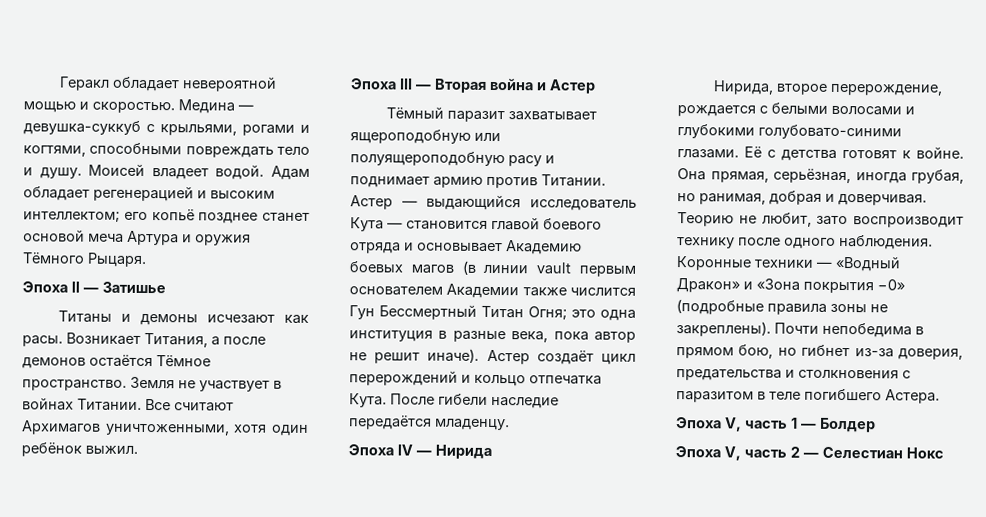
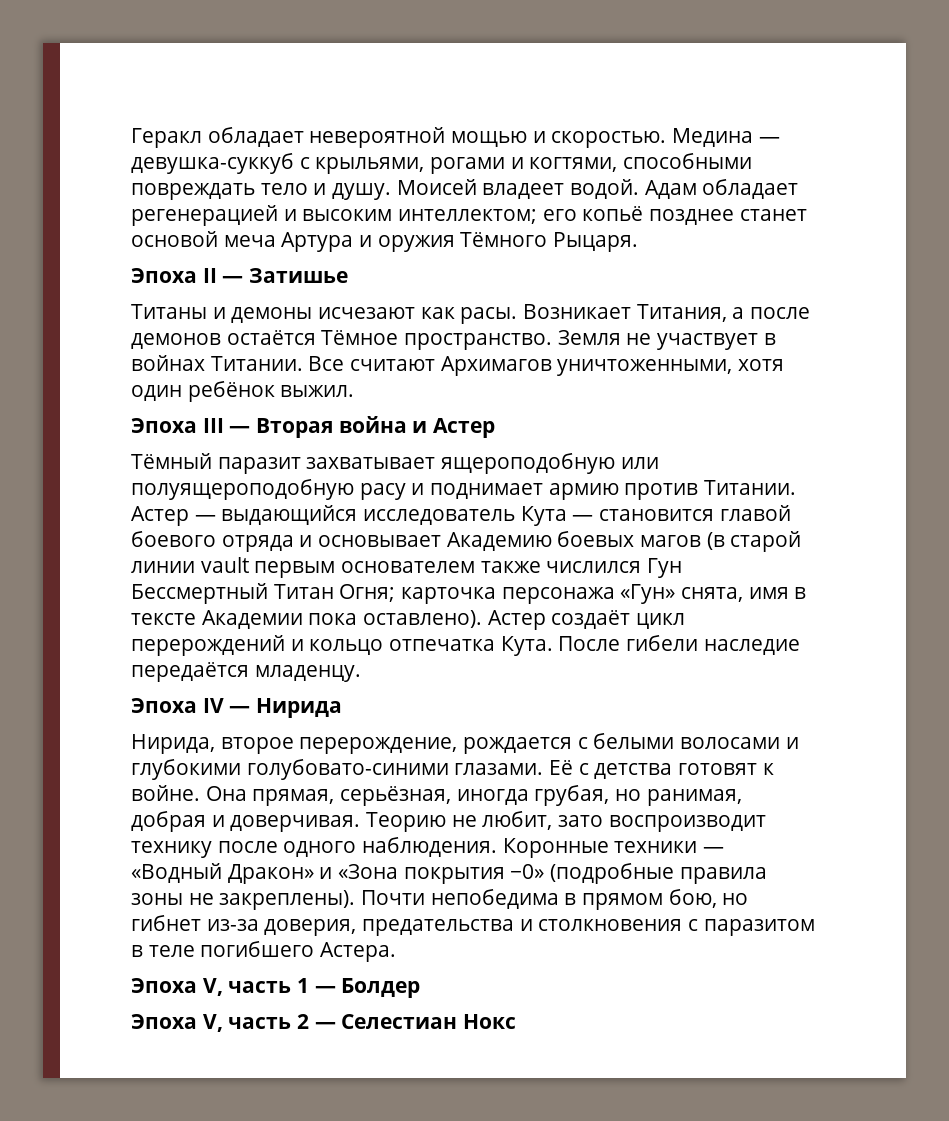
- Астер — выдающийся исследователь Кута — становится главой боевого отряда и основывает Академию боевых магов (в линии vault первым основателем Академии также числится Гун Бессмертный Титан Огня; это одна институция в разные века, пока автор не решит иначе).
+ Астер — выдающийся исследователь Кута — становится главой боевого отряда и основывает Академию боевых магов (в старой линии vault первым основателем также числился Гун Бессмертный Титан Огня; карточка персонажа «Гун» снята, имя в тексте Академии пока оставлено).

